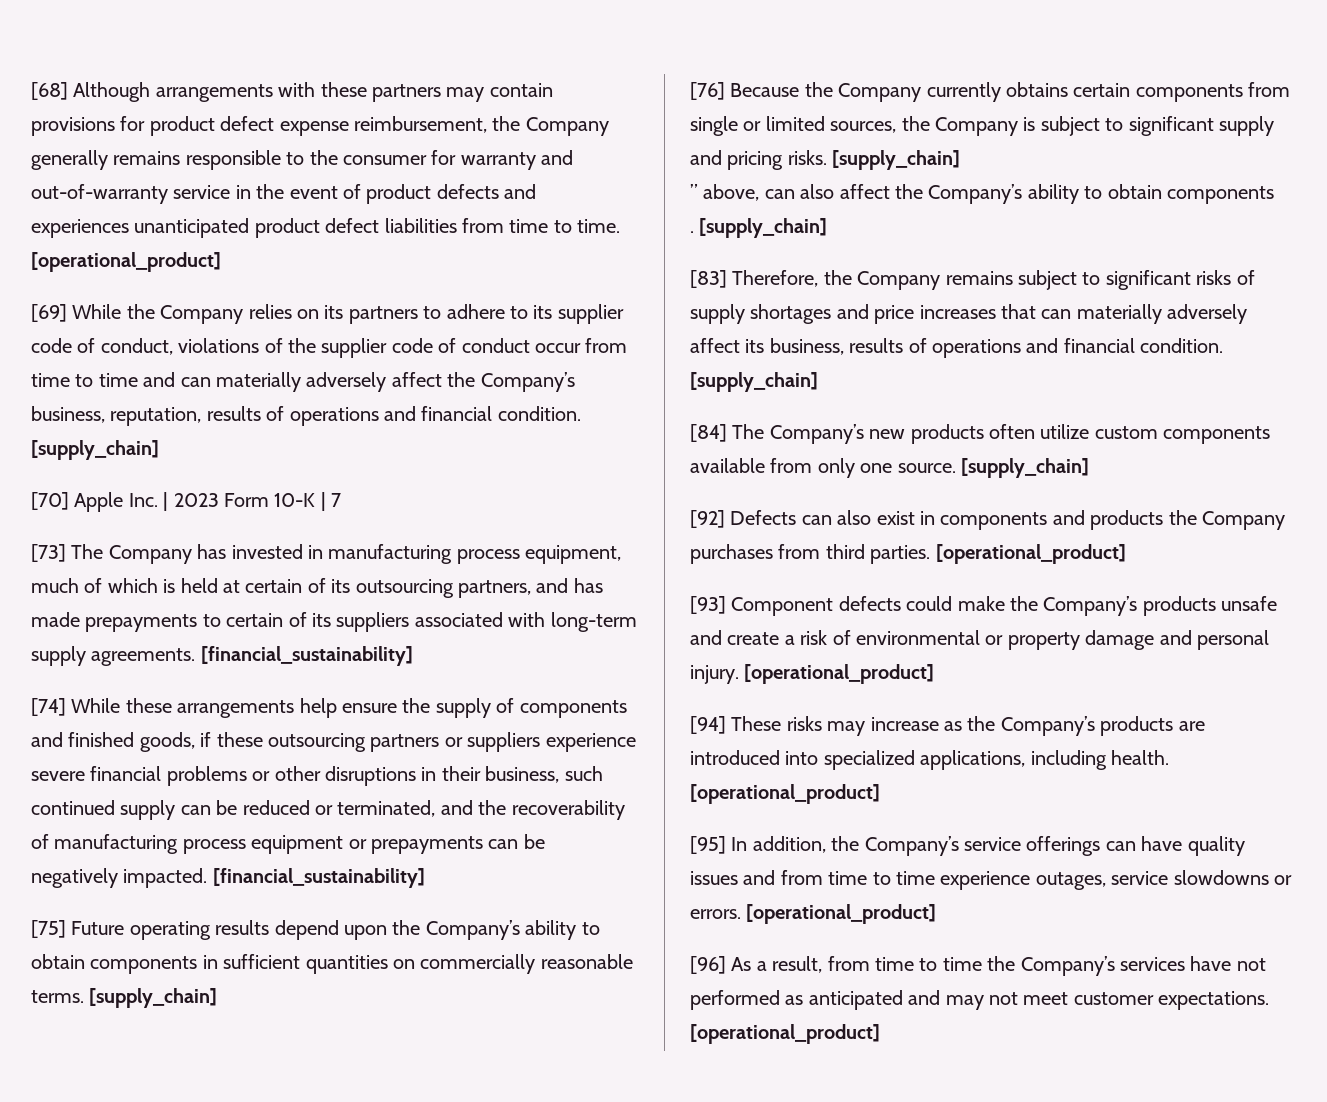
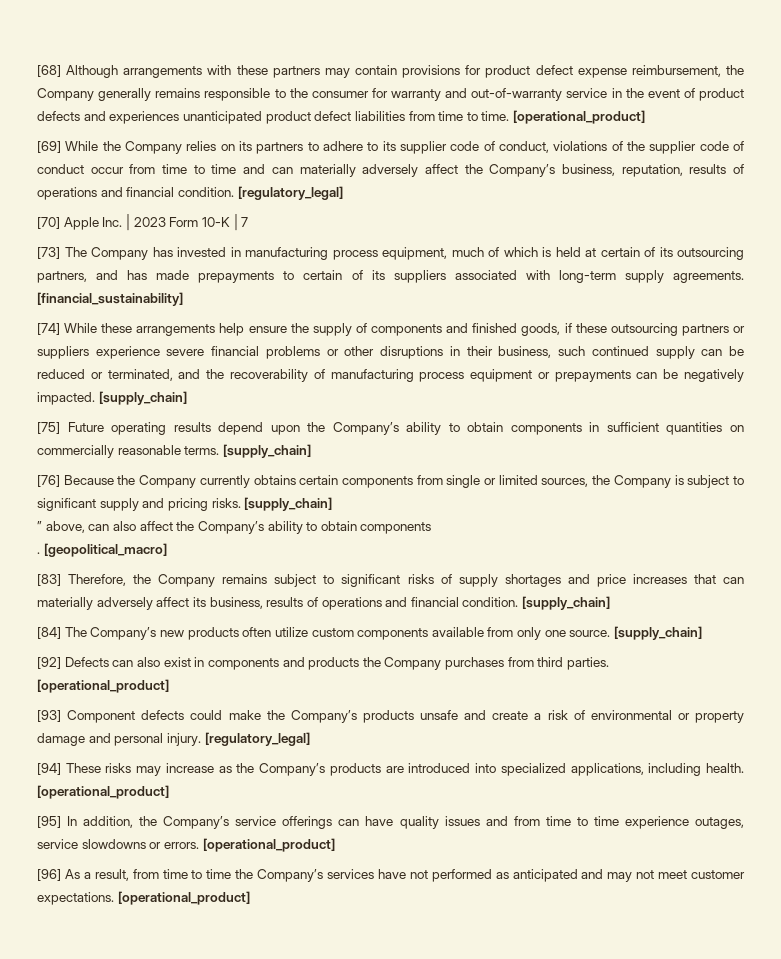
- [69] While the Company relies on its partners to adhere to its supplier code of conduct, violations of the supplier code of conduct occur from time to time and can materially adversely affect the Company’s business, reputation, results of operations and financial condition. [supply_chain]
+ [69] While the Company relies on its partners to adhere to its supplier code of conduct, violations of the supplier code of conduct occur from time to time and can materially adversely affect the Company’s business, reputation, results of operations and financial condition. [regulatory_legal]
- [74] While these arrangements help ensure the supply of components and finished goods, if these outsourcing partners or suppliers experience severe financial problems or other disruptions in their business, such continued supply can be reduced or terminated, and the recoverability of manufacturing process equipment or prepayments can be negatively impacted. [financial_sustainability]
+ [74] While these arrangements help ensure the supply of components and finished goods, if these outsourcing partners or suppliers experience severe financial problems or other disruptions in their business, such continued supply can be reduced or terminated, and the recoverability of manufacturing process equipment or prepayments can be negatively impacted. [supply_chain]
- . [supply_chain]
+ . [geopolitical_macro]
- [93] Component defects could make the Company’s products unsafe and create a risk of environmental or property damage and personal injury. [operational_product]
+ [93] Component defects could make the Company’s products unsafe and create a risk of environmental or property damage and personal injury. [regulatory_legal]

